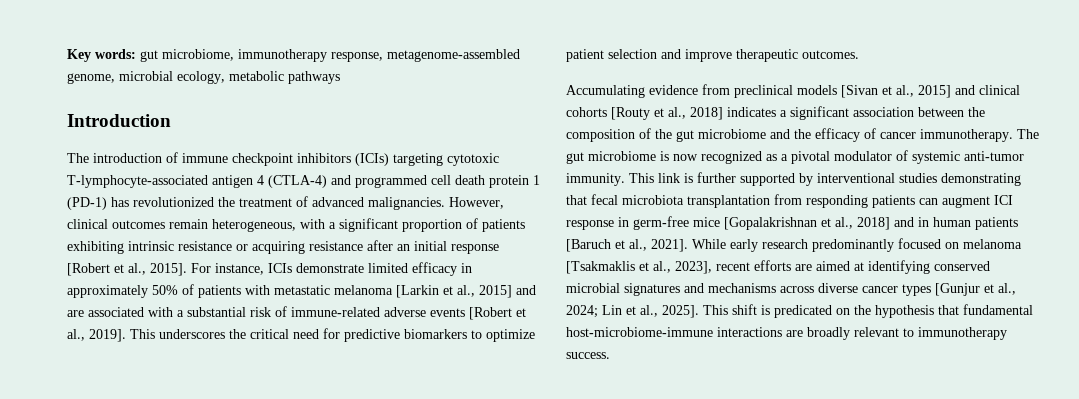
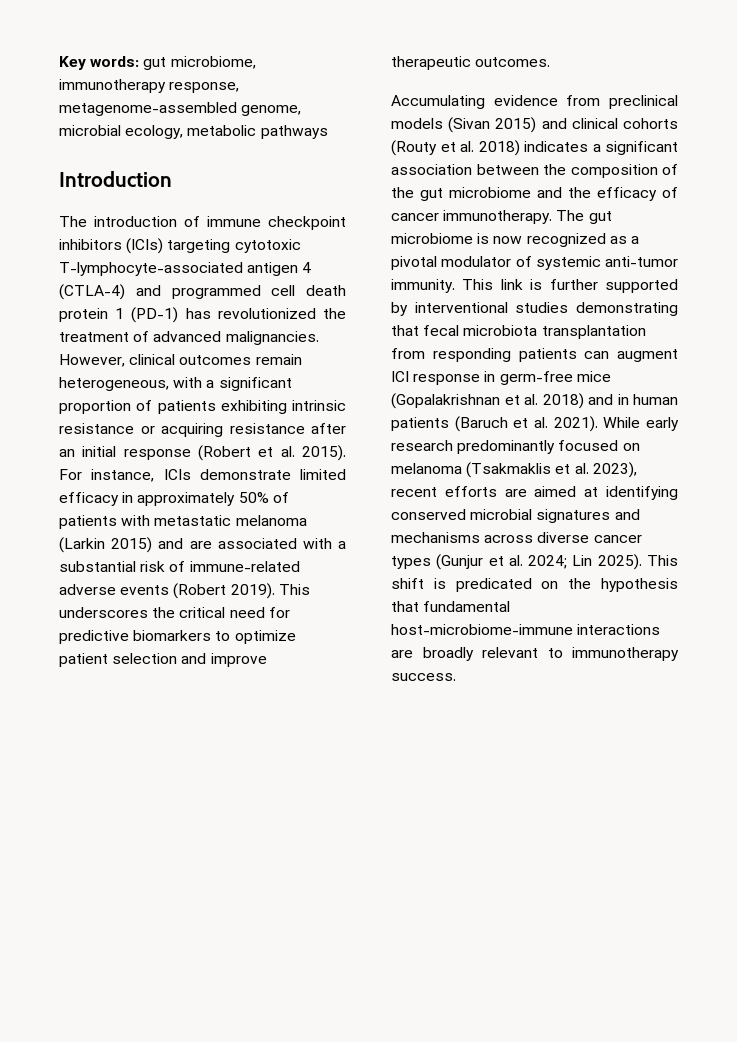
- However, clinical outcomes remain heterogeneous, with a significant proportion of patients exhibiting intrinsic resistance or acquiring resistance after an initial response [Robert et al., 2015].
+ However, clinical outcomes remain heterogeneous, with a significant proportion of patients exhibiting intrinsic resistance or acquiring resistance after an initial response (Robert et al. 2015).
- For instance, ICIs demonstrate limited efficacy in approximately 50% of patients with metastatic melanoma [Larkin et al., 2015] and are associated with a substantial risk of immune-related adverse events [Robert et al., 2019].
+ For instance, ICIs demonstrate limited efficacy in approximately 50% of patients with metastatic melanoma (Larkin 2015) and are associated with a substantial risk of immune-related adverse events (Robert 2019).
- Accumulating evidence from preclinical models [Sivan et al., 2015] and clinical cohorts [Routy et al., 2018] indicates a significant association between the composition of the gut microbiome and the efficacy of cancer immunotherapy.
+ Accumulating evidence from preclinical models (Sivan 2015) and clinical cohorts (Routy et al. 2018) indicates a significant association between the composition of the gut microbiome and the efficacy of cancer immunotherapy.
- This link is further supported by interventional studies demonstrating that fecal microbiota transplantation from responding patients can augment ICI response in germ-free mice [Gopalakrishnan et al., 2018] and in human patients [Baruch et al., 2021].
+ This link is further supported by interventional studies demonstrating that fecal microbiota transplantation from responding patients can augment ICI response in germ-free mice (Gopalakrishnan et al. 2018) and in human patients (Baruch et al. 2021).
- While early research predominantly focused on melanoma [Tsakmaklis et al., 2023], recent efforts are aimed at identifying conserved microbial signatures and mechanisms across diverse cancer types [Gunjur et al., 2024; Lin et al., 2025].
+ While early research predominantly focused on melanoma (Tsakmaklis et al. 2023), recent efforts are aimed at identifying conserved microbial signatures and mechanisms across diverse cancer types (Gunjur et al. 2024; Lin 2025).

